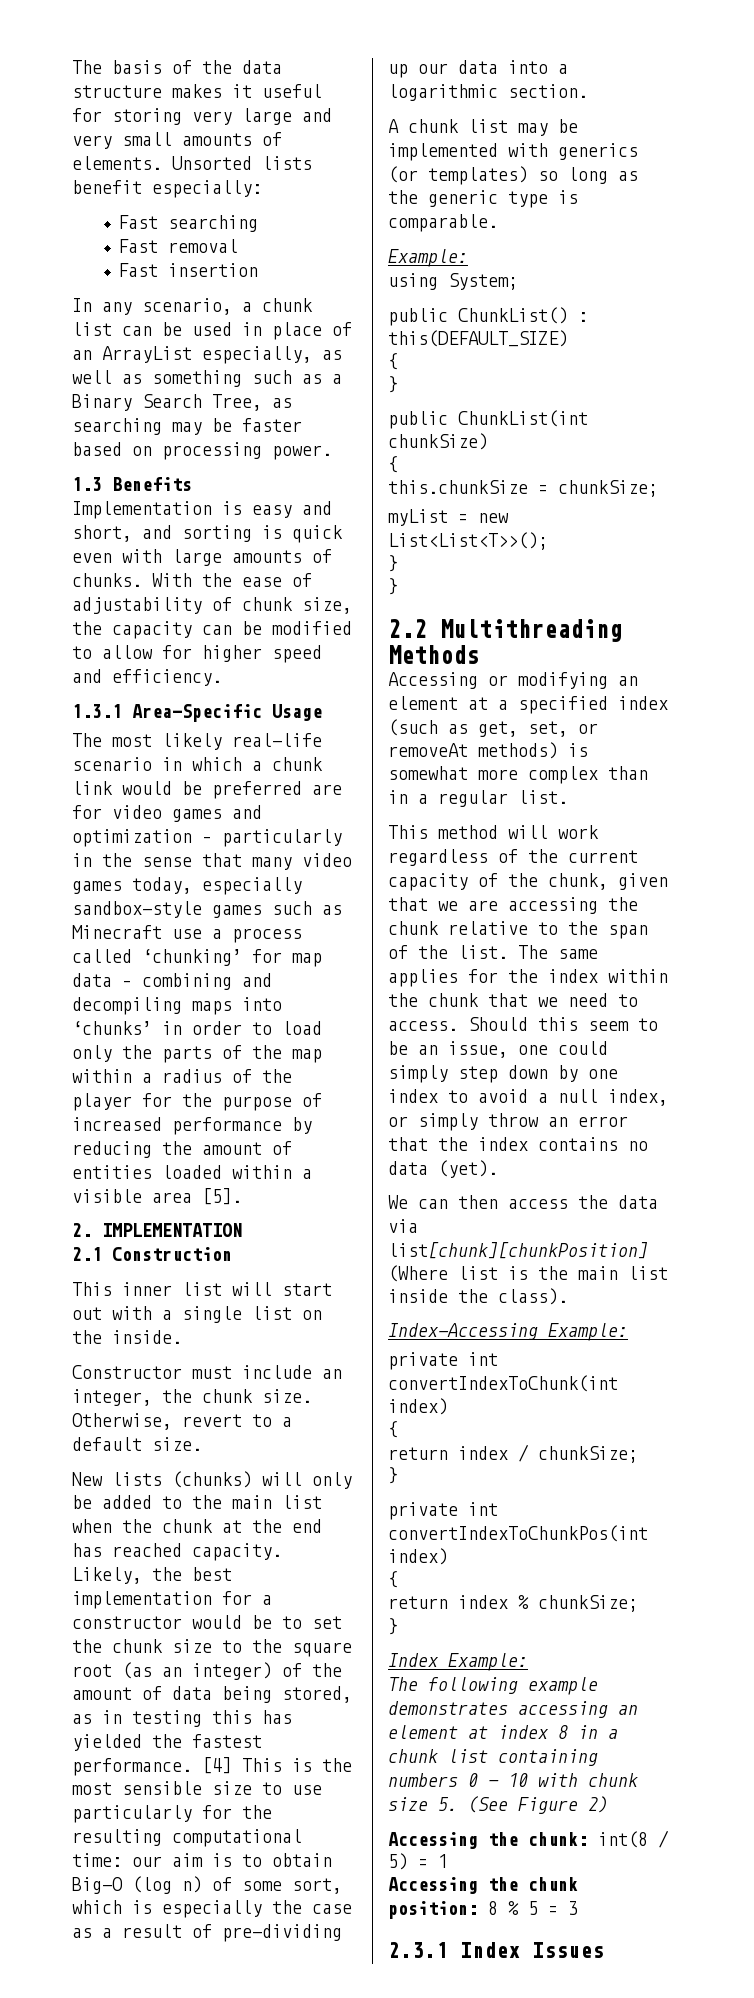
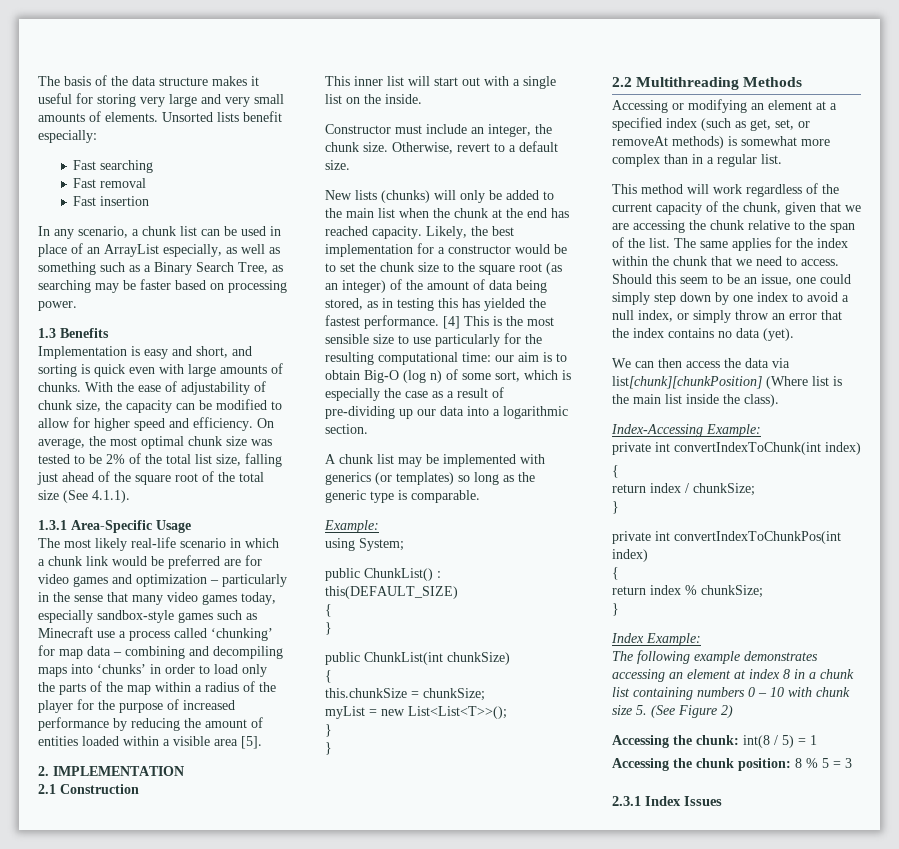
+ On average, the most optimal chunk size was tested to be 2% of the total list size, falling just ahead of the square root of the total size (See 4.1.1).

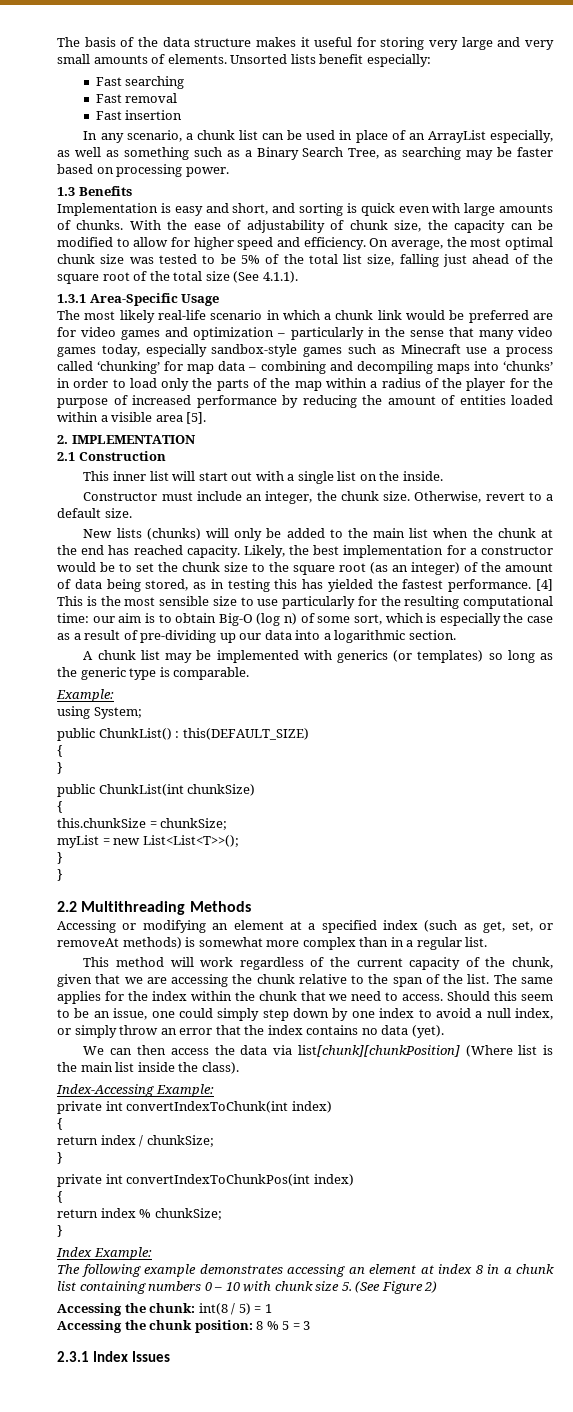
- On average, the most optimal chunk size was tested to be 2% of the total list size, falling just ahead of the square root of the total size (See 4.1.1).
+ On average, the most optimal chunk size was tested to be 5% of the total list size, falling just ahead of the square root of the total size (See 4.1.1).

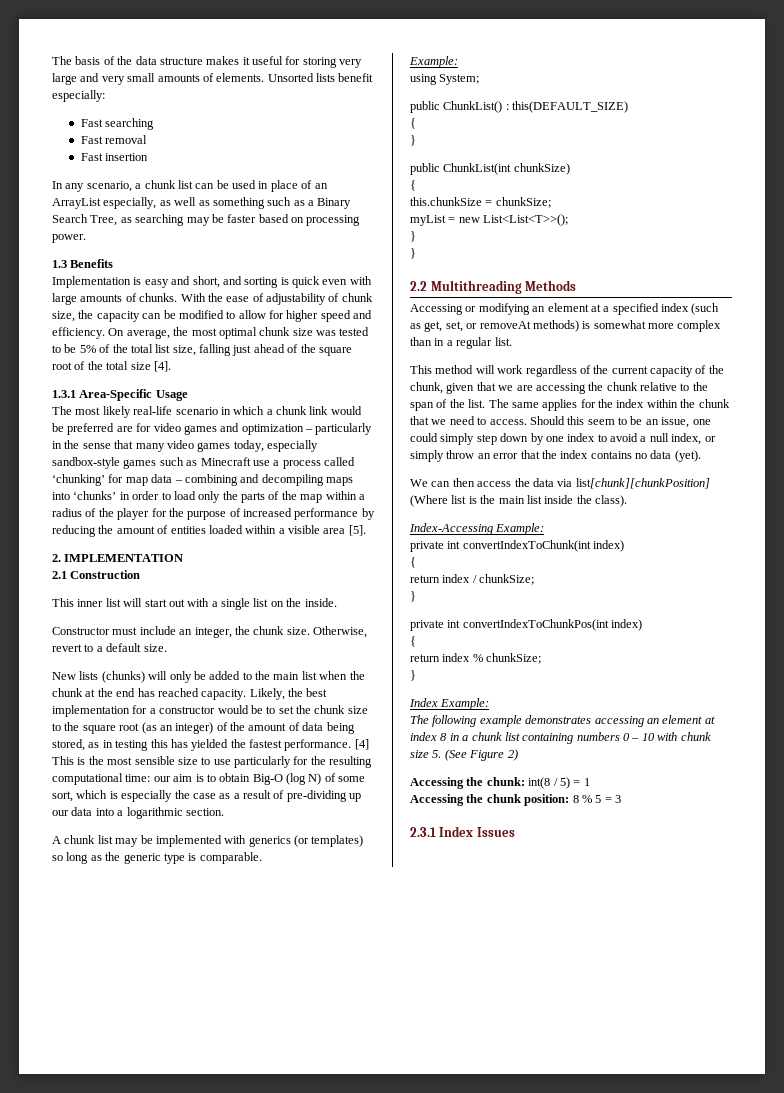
- On average, the most optimal chunk size was tested to be 5% of the total list size, falling just ahead of the square root of the total size (See 4.1.1).
+ On average, the most optimal chunk size was tested to be 5% of the total list size, falling just ahead of the square root of the total size [4].
- [4] This is the most sensible size to use particularly for the resulting computational time: our aim is to obtain Big-O (log n) of some sort, which is especially the case as a result of pre-dividing up our data into a logarithmic section.
+ [4] This is the most sensible size to use particularly for the resulting computational time: our aim is to obtain Big-O (log N) of some sort, which is especially the case as a result of pre-dividing up our data into a logarithmic section.

